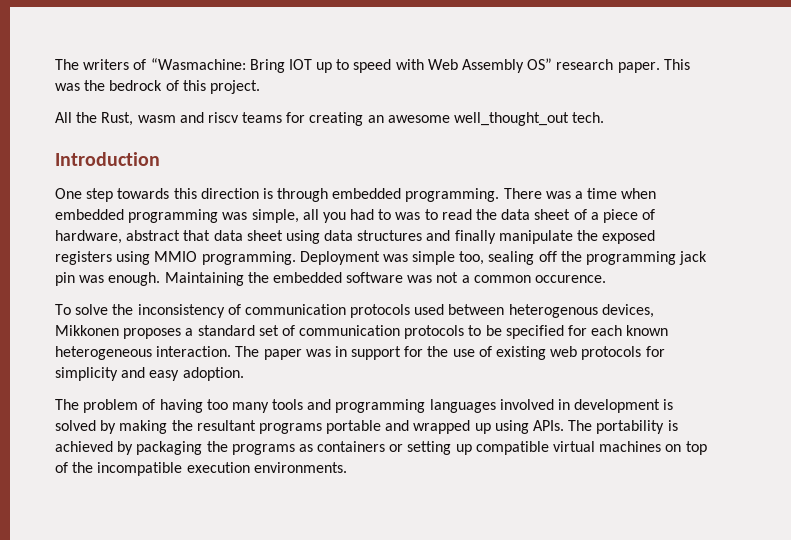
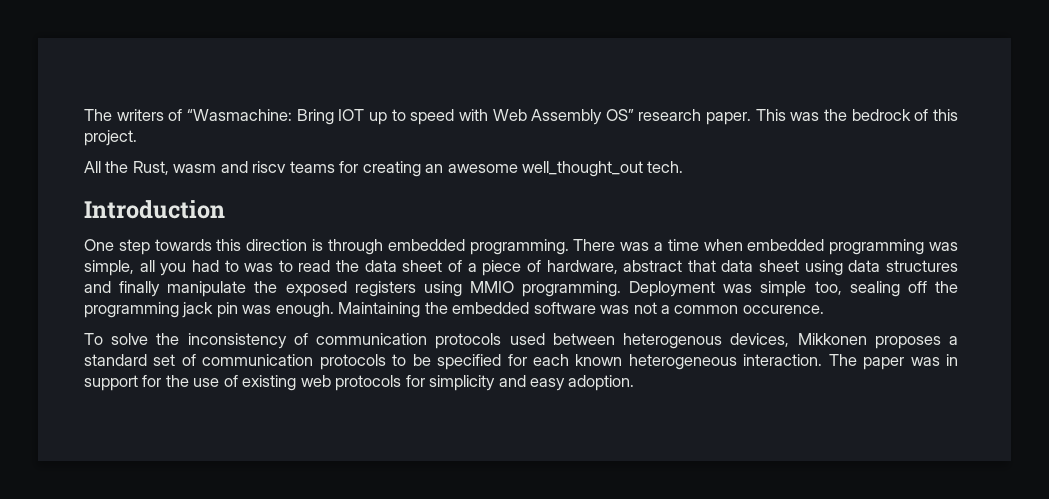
- The problem of having too many tools and programming languages involved in development is solved by making the resultant programs portable and wrapped up using APIs. The portability is achieved by packaging the programs as containers or setting up compatible virtual machines on top of the incompatible execution environments.

